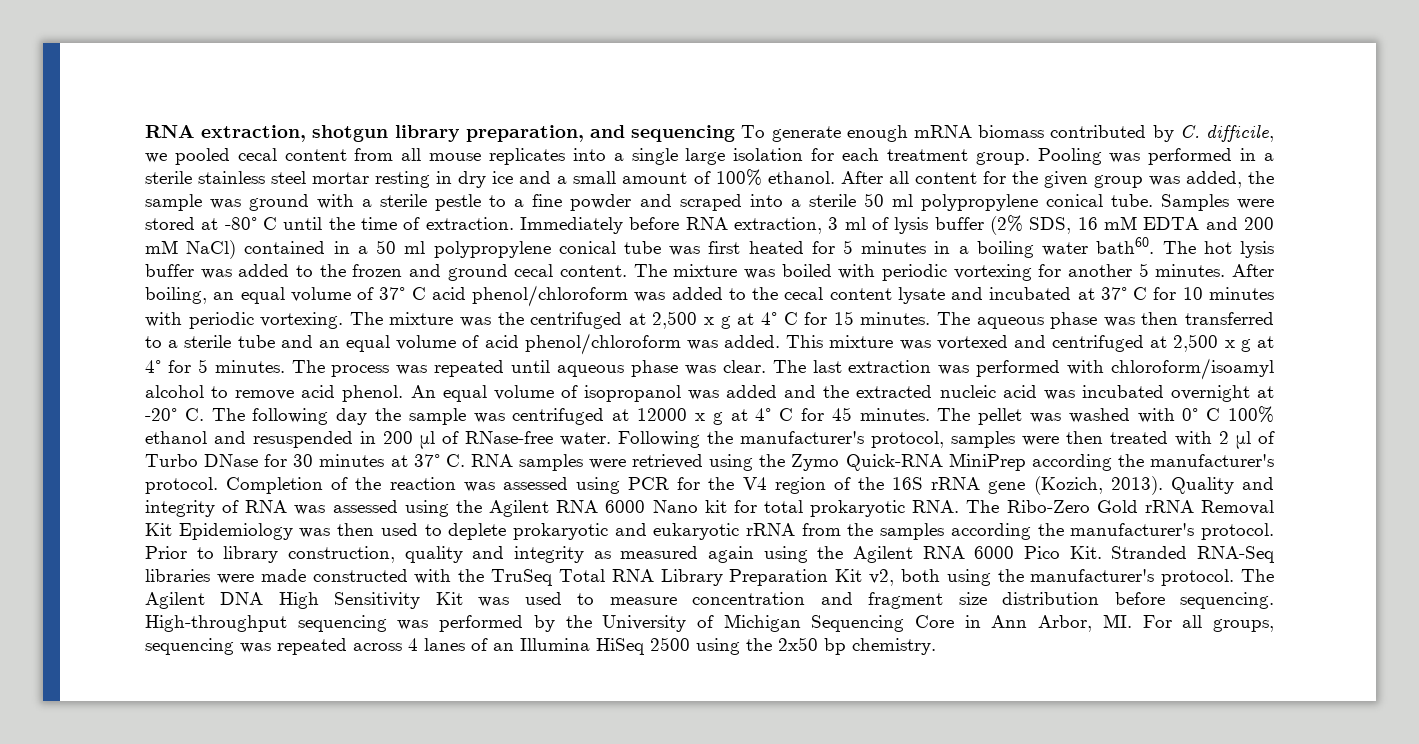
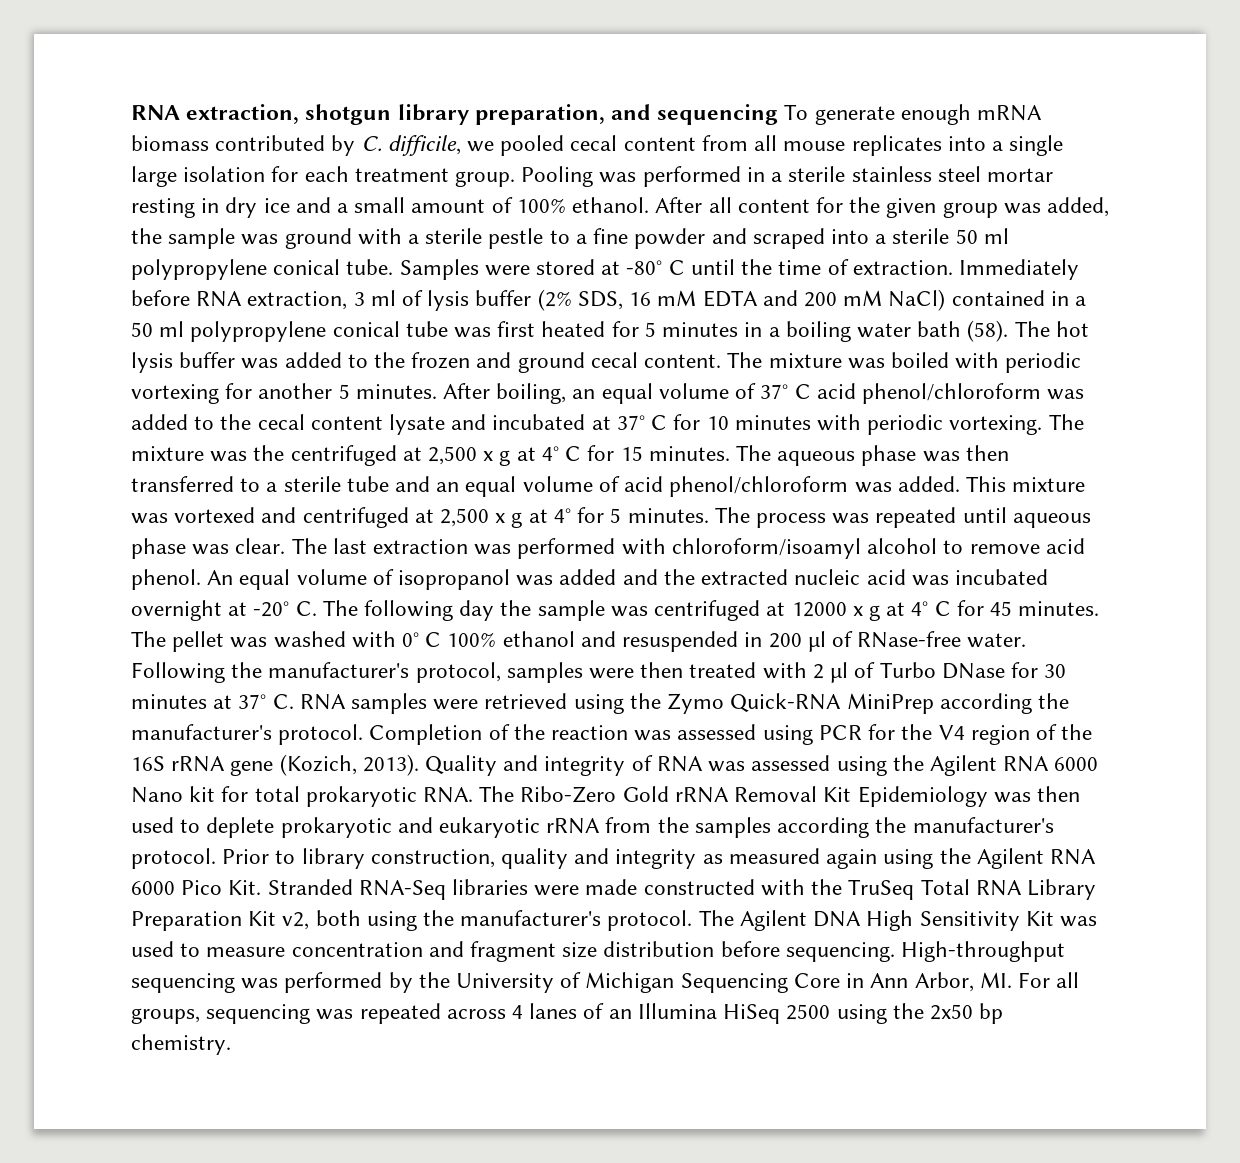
- Immediately before RNA extraction, 3 ml of lysis buffer (2% SDS, 16 mM EDTA and 200 mM NaCl) contained in a 50 ml polypropylene conical tube was first heated for 5 minutes in a boiling water bath60.
+ Immediately before RNA extraction, 3 ml of lysis buffer (2% SDS, 16 mM EDTA and 200 mM NaCl) contained in a 50 ml polypropylene conical tube was first heated for 5 minutes in a boiling water bath (58).

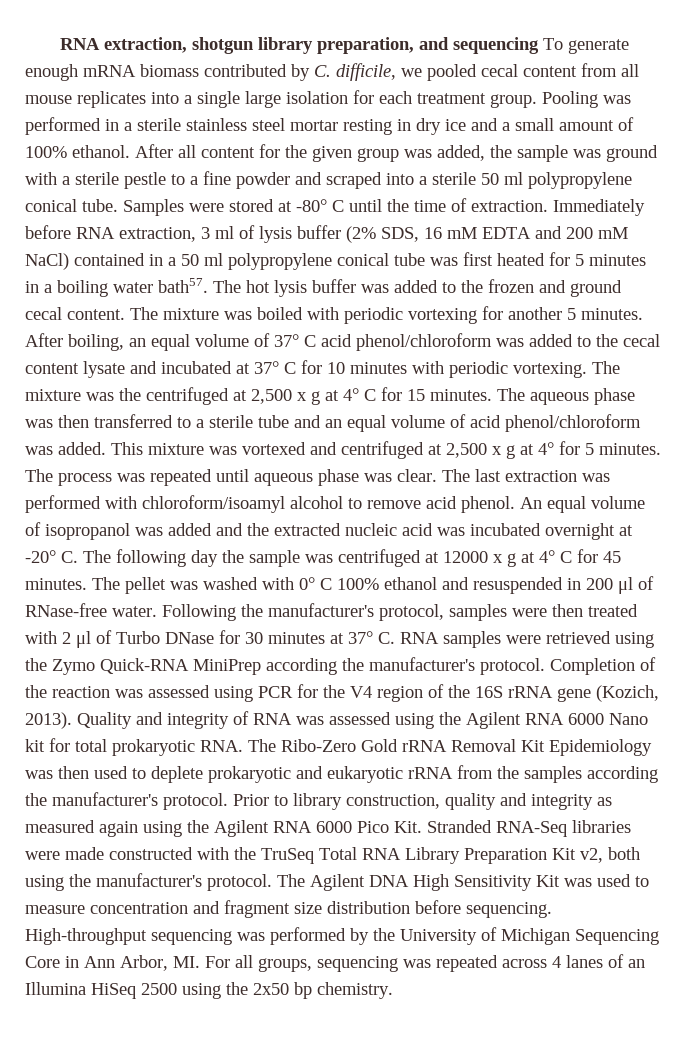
- Immediately before RNA extraction, 3 ml of lysis buffer (2% SDS, 16 mM EDTA and 200 mM NaCl) contained in a 50 ml polypropylene conical tube was first heated for 5 minutes in a boiling water bath (58).
+ Immediately before RNA extraction, 3 ml of lysis buffer (2% SDS, 16 mM EDTA and 200 mM NaCl) contained in a 50 ml polypropylene conical tube was first heated for 5 minutes in a boiling water bath57.

